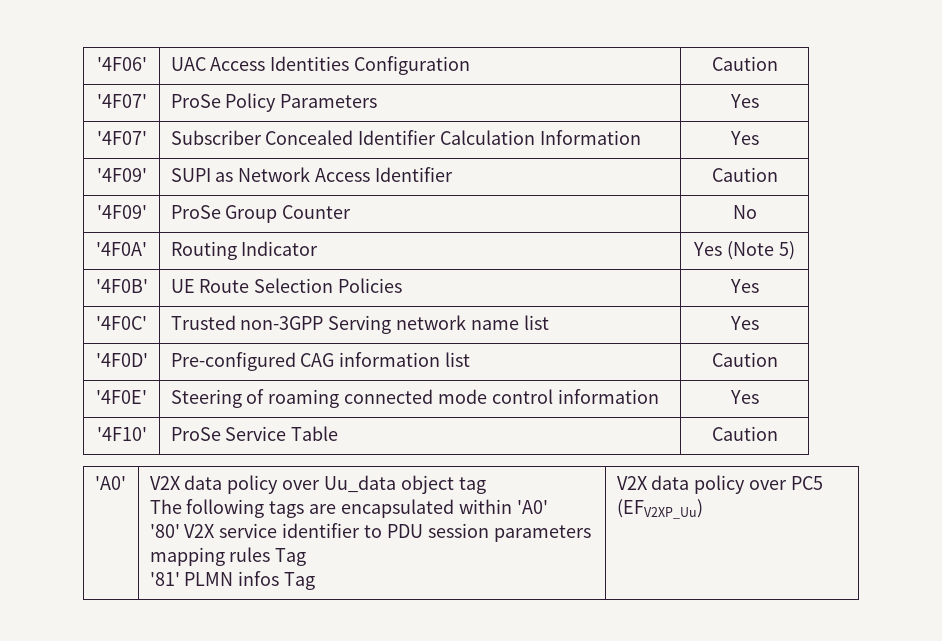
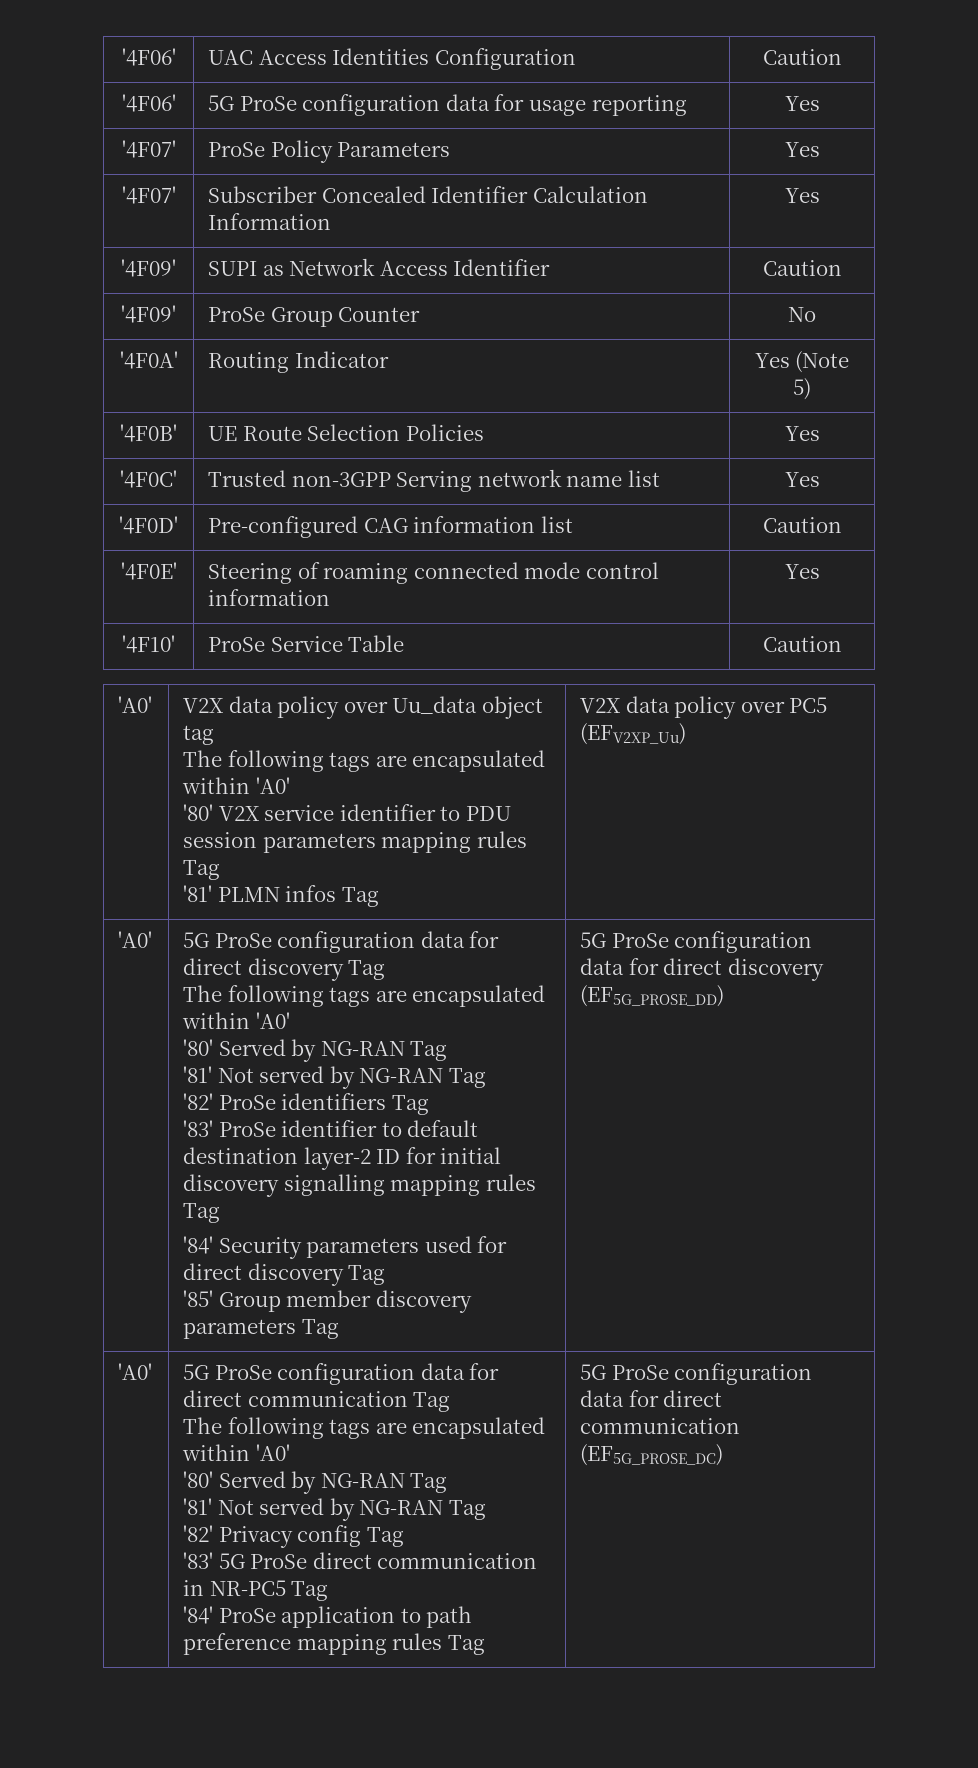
+ '4F06' | 5G ProSe configuration data for usage reporting | Yes
+ 'A0' | 5G ProSe configuration data for direct discovery Tag
+ The following tags are encapsulated within 'A0'
+ '80' Served by NG-RAN Tag
+ '81' Not served by NG-RAN Tag
+ '82' ProSe identifiers Tag
+ '83' ProSe identifier to default destination layer-2 ID for initial discovery signalling mapping rules Tag
+ '84' Security parameters used for direct discovery Tag
+ '85' Group member discovery parameters Tag | 5G ProSe configuration data for direct discovery (EF5G_PROSE_DD)
+ 'A0' | 5G ProSe configuration data for direct communication Tag
+ The following tags are encapsulated within 'A0'
+ '80' Served by NG-RAN Tag
+ '81' Not served by NG-RAN Tag
+ '82' Privacy config Tag
+ '83' 5G ProSe direct communication in NR-PC5 Tag
+ '84' ProSe application to path preference mapping rules Tag | 5G ProSe configuration data for direct communication (EF5G_PROSE_DC)

